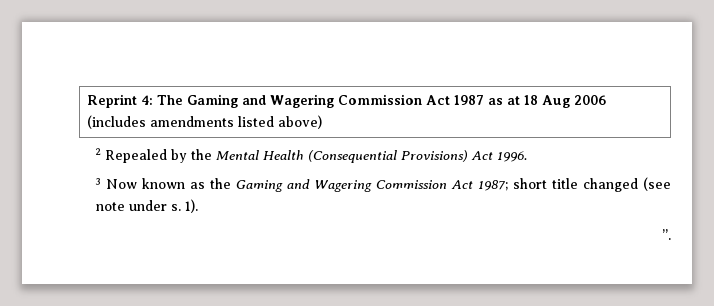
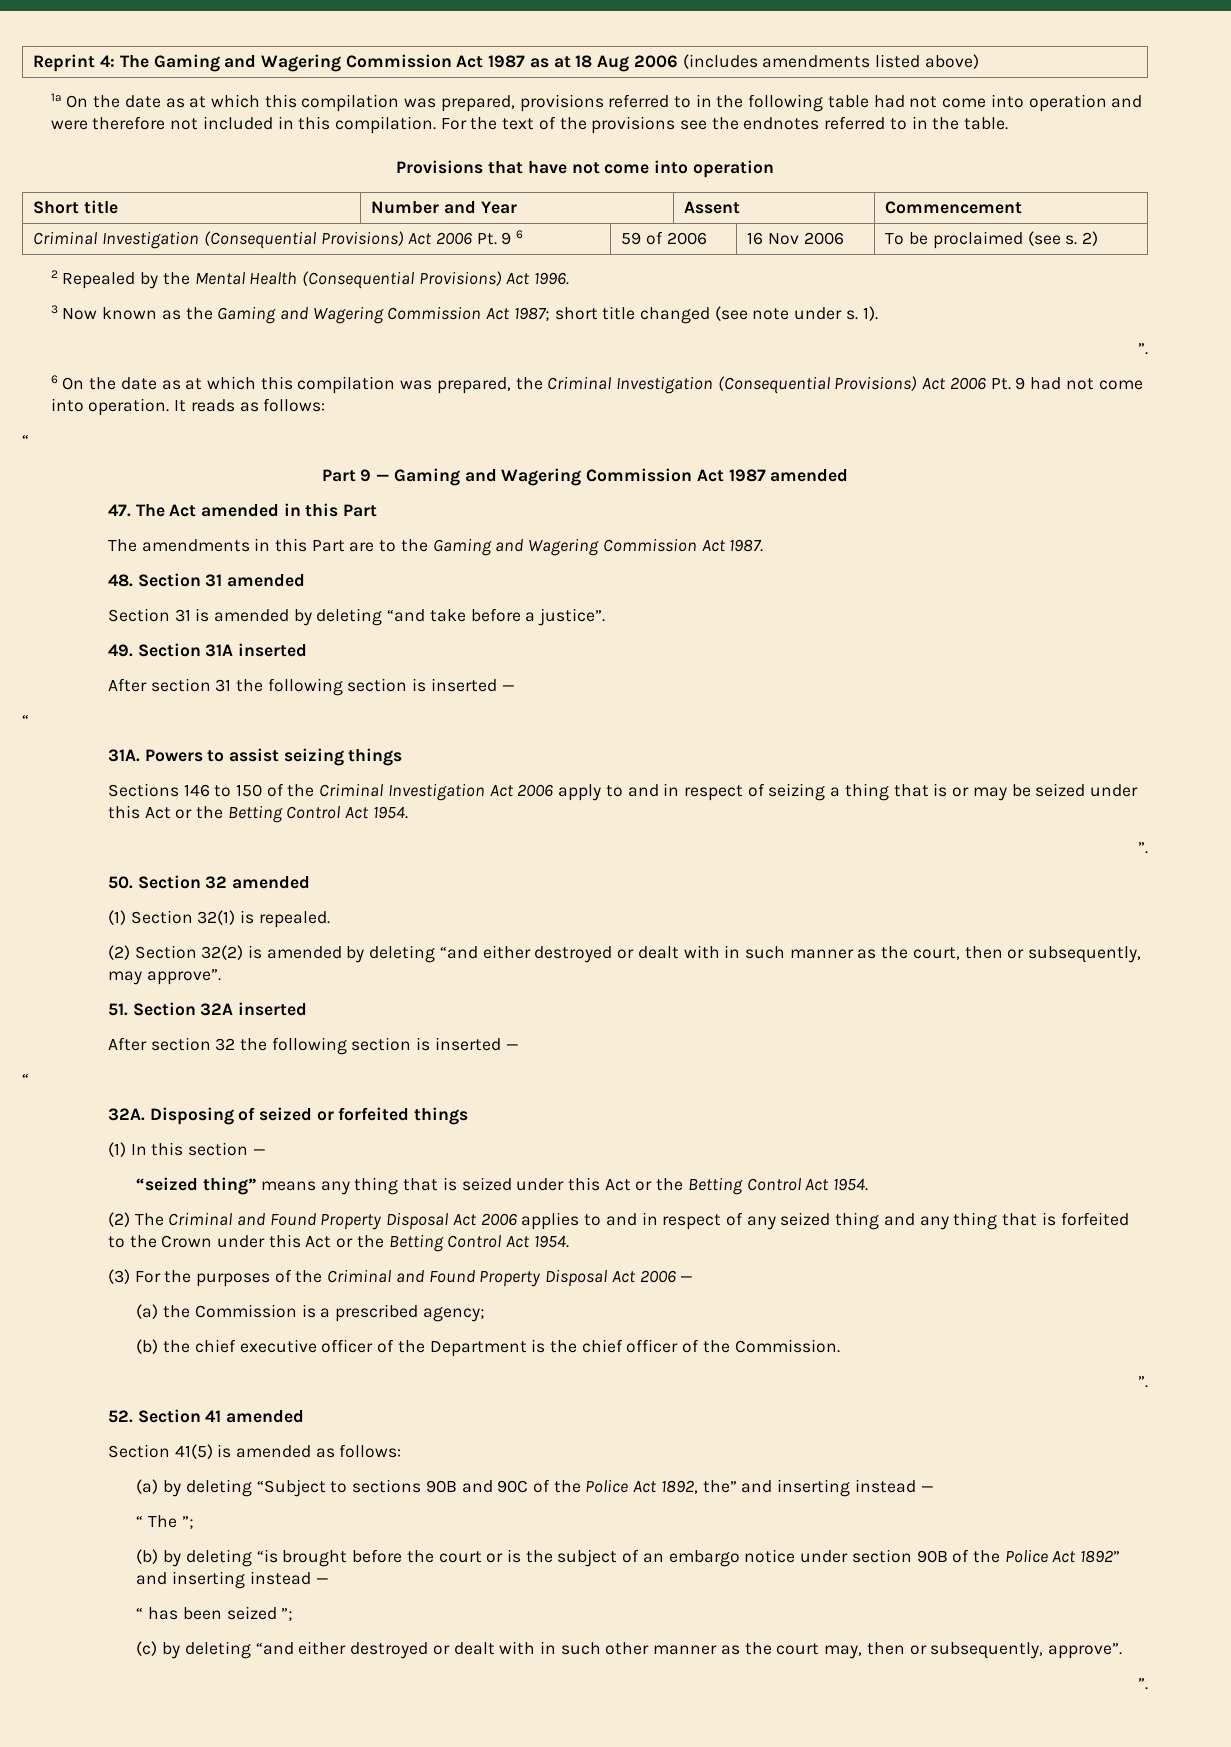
+ 1a On the date as at which this compilation was prepared, provisions referred to in the following table had not come into operation and were therefore not included in this compilation. For the text of the provisions see the endnotes referred to in the table.
+ Provisions that have not come into operation
+ Short title | Number and Year | Assent | Commencement
+ Criminal Investigation (Consequential Provisions) Act 2006 Pt. 9 6 | 59 of 2006 | 16 Nov 2006 | To be proclaimed (see s. 2)
+ 6 On the date as at which this compilation was prepared, the Criminal Investigation (Consequential Provisions) Act 2006 Pt. 9 had not come into operation. It reads as follows:
+ “
+ Part 9 — Gaming and Wagering Commission Act 1987 amended
+ 47. The Act amended in this Part
+ The amendments in this Part are to the Gaming and Wagering Commission Act 1987.
+ 48. Section 31 amended
+ Section 31 is amended by deleting “and take before a justice”.
+ 49. Section 31A inserted
+ After section 31 the following section is inserted —
+ “
+ 31A. Powers to assist seizing things
+ Sections 146 to 150 of the Criminal Investigation Act 2006 apply to and in respect of seizing a thing that is or may be seized under this Act or the Betting Control Act 1954.
+ ”.
+ 50. Section 32 amended
+ (1) Section 32(1) is repealed.
+ (2) Section 32(2) is amended by deleting “and either destroyed or dealt with in such manner as the court, then or subsequently, may approve”.
+ 51. Section 32A inserted
+ After section 32 the following section is inserted —
+ “
+ 32A. Disposing of seized or forfeited things
+ (1) In this section —
+ “seized thing” means any thing that is seized under this Act or the Betting Control Act 1954.
+ (2) The Criminal and Found Property Disposal Act 2006 applies to and in respect of any seized thing and any thing that is forfeited to the Crown under this Act or the Betting Control Act 1954.
+ (3) For the purposes of the Criminal and Found Property Disposal Act 2006 —
+ (a) the Commission is a prescribed agency;
+ (b) the chief executive officer of the Department is the chief officer of the Commission.
+ ”.
+ 52. Section 41 amended
+ Section 41(5) is amended as follows:
+ (a) by deleting “Subject to sections 90B and 90C of the Police Act 1892, the” and inserting instead —
+ “ The ”;
+ (b) by deleting “is brought before the court or is the subject of an embargo notice under section 90B of the Police Act 1892” and inserting instead —
+ “ has been seized ”;
+ (c) by deleting “and either destroyed or dealt with in such other manner as the court may, then or subsequently, approve”.
+ ”.

